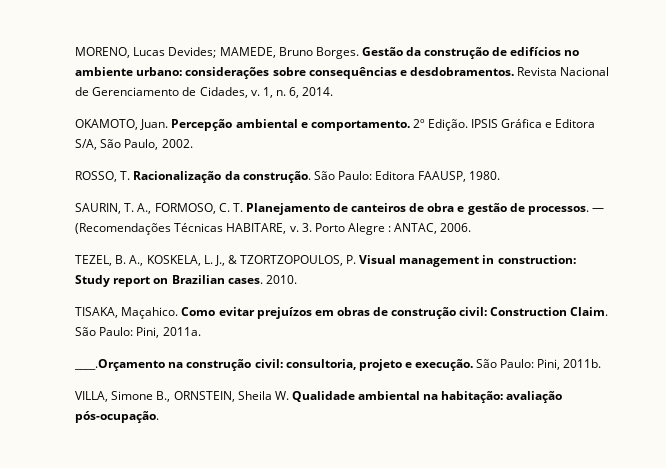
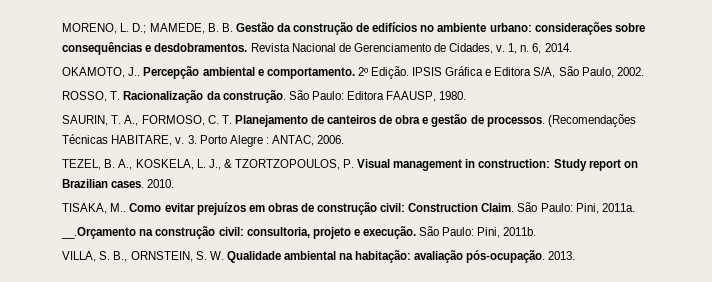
- MORENO, Lucas Devides; MAMEDE, Bruno Borges. Gestão da construção de edifícios no ambiente urbano: considerações sobre consequências e desdobramentos.
+ MORENO, L. D.; MAMEDE, B. B. Gestão da construção de edifícios no ambiente urbano: considerações sobre consequências e desdobramentos.
- OKAMOTO, Juan.
+ OKAMOTO, J..
- — (Recomendações Técnicas HABITARE, v.
+ (Recomendações Técnicas HABITARE, v.
- TISAKA, Maçahico.
+ TISAKA, M..
- ____.Orçamento na construção civil: consultoria, projeto e execução.
+ __.Orçamento na construção civil: consultoria, projeto e execução.
- VILLA, Simone B., ORNSTEIN, Sheila W. Qualidade ambiental na habitação: avaliação pós-ocupação.
+ VILLA, S. B., ORNSTEIN, S. W. Qualidade ambiental na habitação: avaliação pós-ocupação.
+ 2013.

